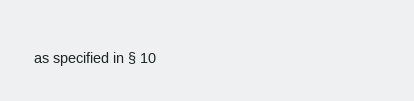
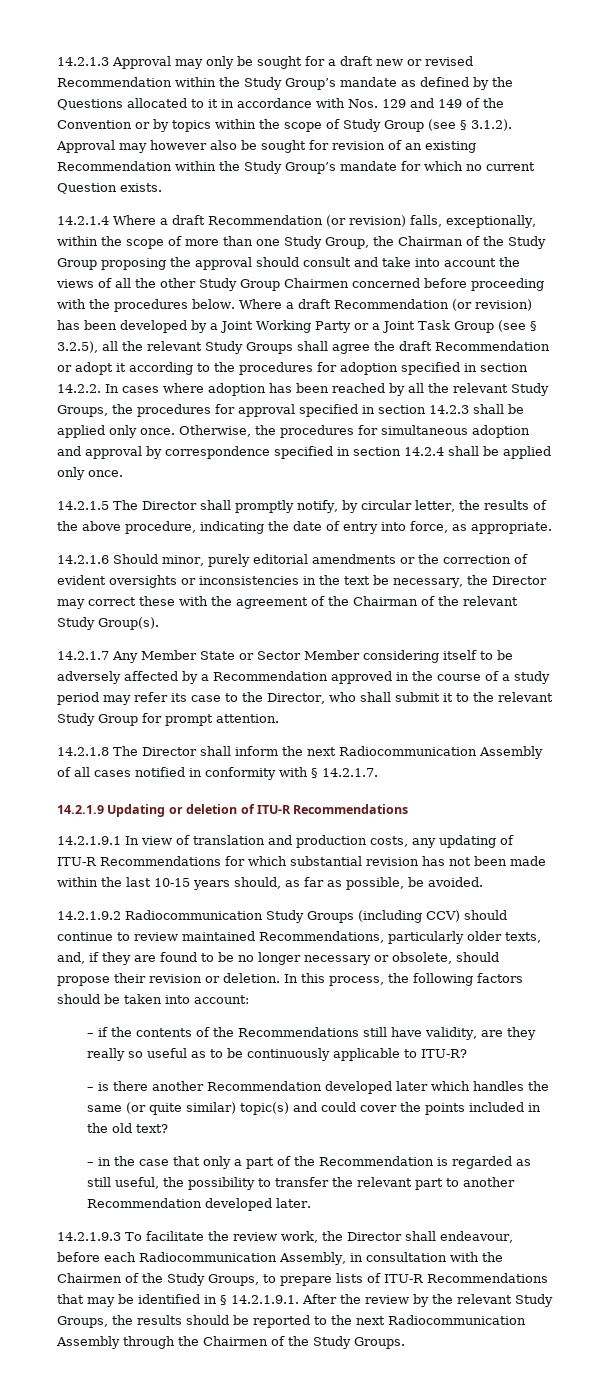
- as specified in § 10
+ 14.2.1.3 Approval may only be sought for a draft new or revised Recommendation within the Study Group’s mandate as defined by the Questions allocated to it in accordance with Nos. 129 and 149 of the Convention or by topics within the scope of Study Group (see § 3.1.2). Approval may however also be sought for revision of an existing Recommendation within the Study Group’s mandate for which no current Question exists.
+ 14.2.1.4 Where a draft Recommendation (or revision) falls, exceptionally, within the scope of more than one Study Group, the Chairman of the Study Group proposing the approval should consult and take into account the views of all the other Study Group Chairmen concerned before proceeding with the procedures below. Where a draft Recommendation (or revision) has been developed by a Joint Working Party or a Joint Task Group (see § 3.2.5), all the relevant Study Groups shall agree the draft Recommendation or adopt it according to the procedures for adoption specified in section 14.2.2. In cases where adoption has been reached by all the relevant Study Groups, the procedures for approval specified in section 14.2.3 shall be applied only once. Otherwise, the procedures for simultaneous adoption and approval by correspondence specified in section 14.2.4 shall be applied only once.
+ 14.2.1.5 The Director shall promptly notify, by circular letter, the results of the above procedure, indicating the date of entry into force, as appropriate.
+ 14.2.1.6 Should minor, purely editorial amendments or the correction of evident oversights or inconsistencies in the text be necessary, the Director may correct these with the agreement of the Chairman of the relevant Study Group(s).
+ 14.2.1.7 Any Member State or Sector Member considering itself to be adversely affected by a Recommendation approved in the course of a study period may refer its case to the Director, who shall submit it to the relevant Study Group for prompt attention.
+ 14.2.1.8 The Director shall inform the next Radiocommunication Assembly of all cases notified in conformity with § 14.2.1.7.
+ 14.2.1.9 Updating or deletion of ITU-R Recommendations
+ 14.2.1.9.1 In view of translation and production costs, any updating of ITU-R Recommendations for which substantial revision has not been made within the last 10-15 years should, as far as possible, be avoided.
+ 14.2.1.9.2 Radiocommunication Study Groups (including CCV) should continue to review maintained Recommendations, particularly older texts, and, if they are found to be no longer necessary or obsolete, should propose their revision or deletion. In this process, the following factors should be taken into account:
+ – if the contents of the Recommendations still have validity, are they really so useful as to be continuously applicable to ITU-R?
+ – is there another Recommendation developed later which handles the same (or quite similar) topic(s) and could cover the points included in the old text?
+ – in the case that only a part of the Recommendation is regarded as still useful, the possibility to transfer the relevant part to another Recommendation developed later.
+ 14.2.1.9.3 To facilitate the review work, the Director shall endeavour, before each Radiocommunication Assembly, in consultation with the Chairmen of the Study Groups, to prepare lists of ITU-R Recommendations that may be identified in § 14.2.1.9.1. After the review by the relevant Study Groups, the results should be reported to the next Radiocommunication Assembly through the Chairmen of the Study Groups.

